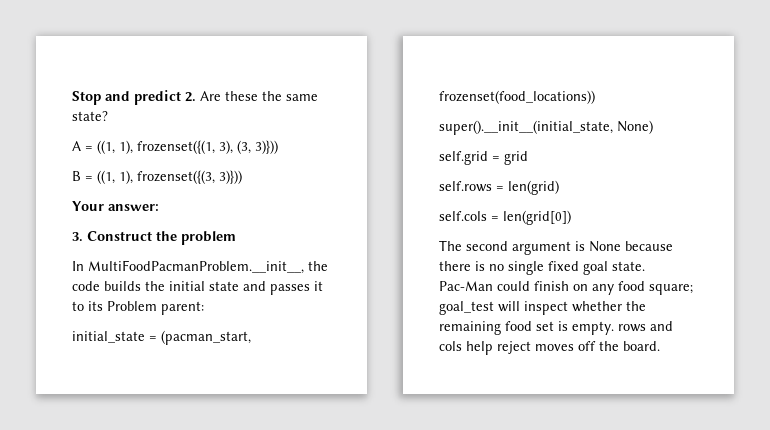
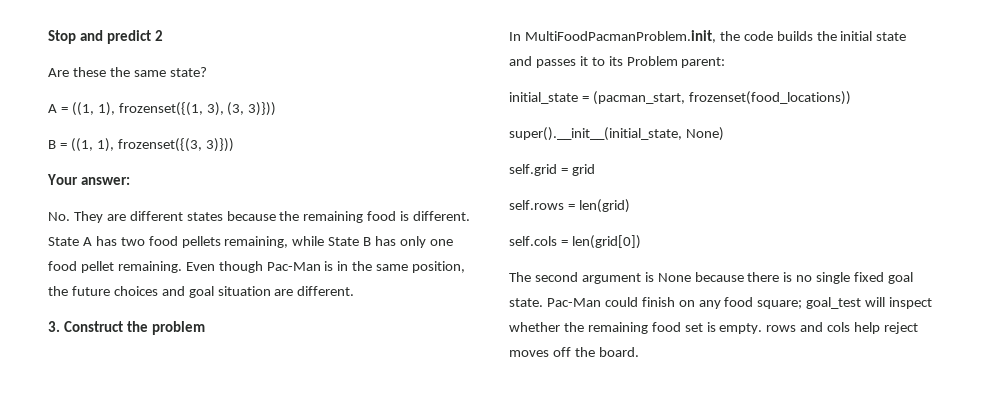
- Stop and predict 2. Are these the same state?
+ Stop and predict 2
+ Are these the same state?
+ No. They are different states because the remaining food is different. State A has two food pellets remaining, while State B has only one food pellet remaining. Even though Pac-Man is in the same position, the future choices and goal situation are different.
- In MultiFoodPacmanProblem.__init__, the code builds the initial state and passes it to its Problem parent:
+ In MultiFoodPacmanProblem.init, the code builds the initial state and passes it to its Problem parent:

